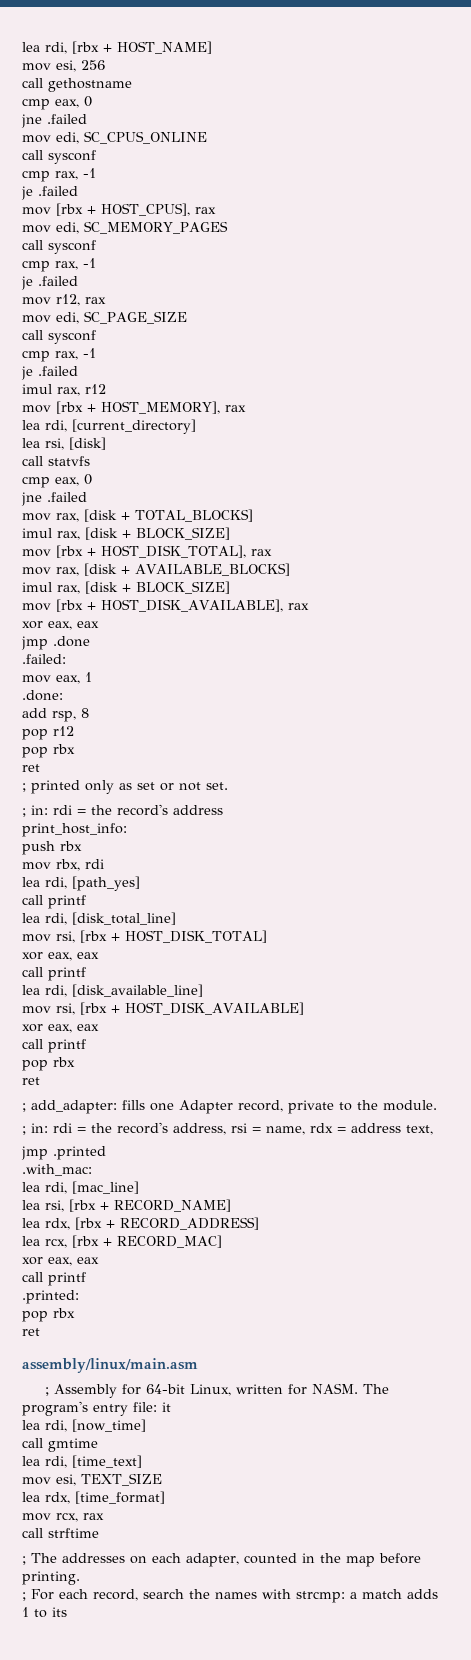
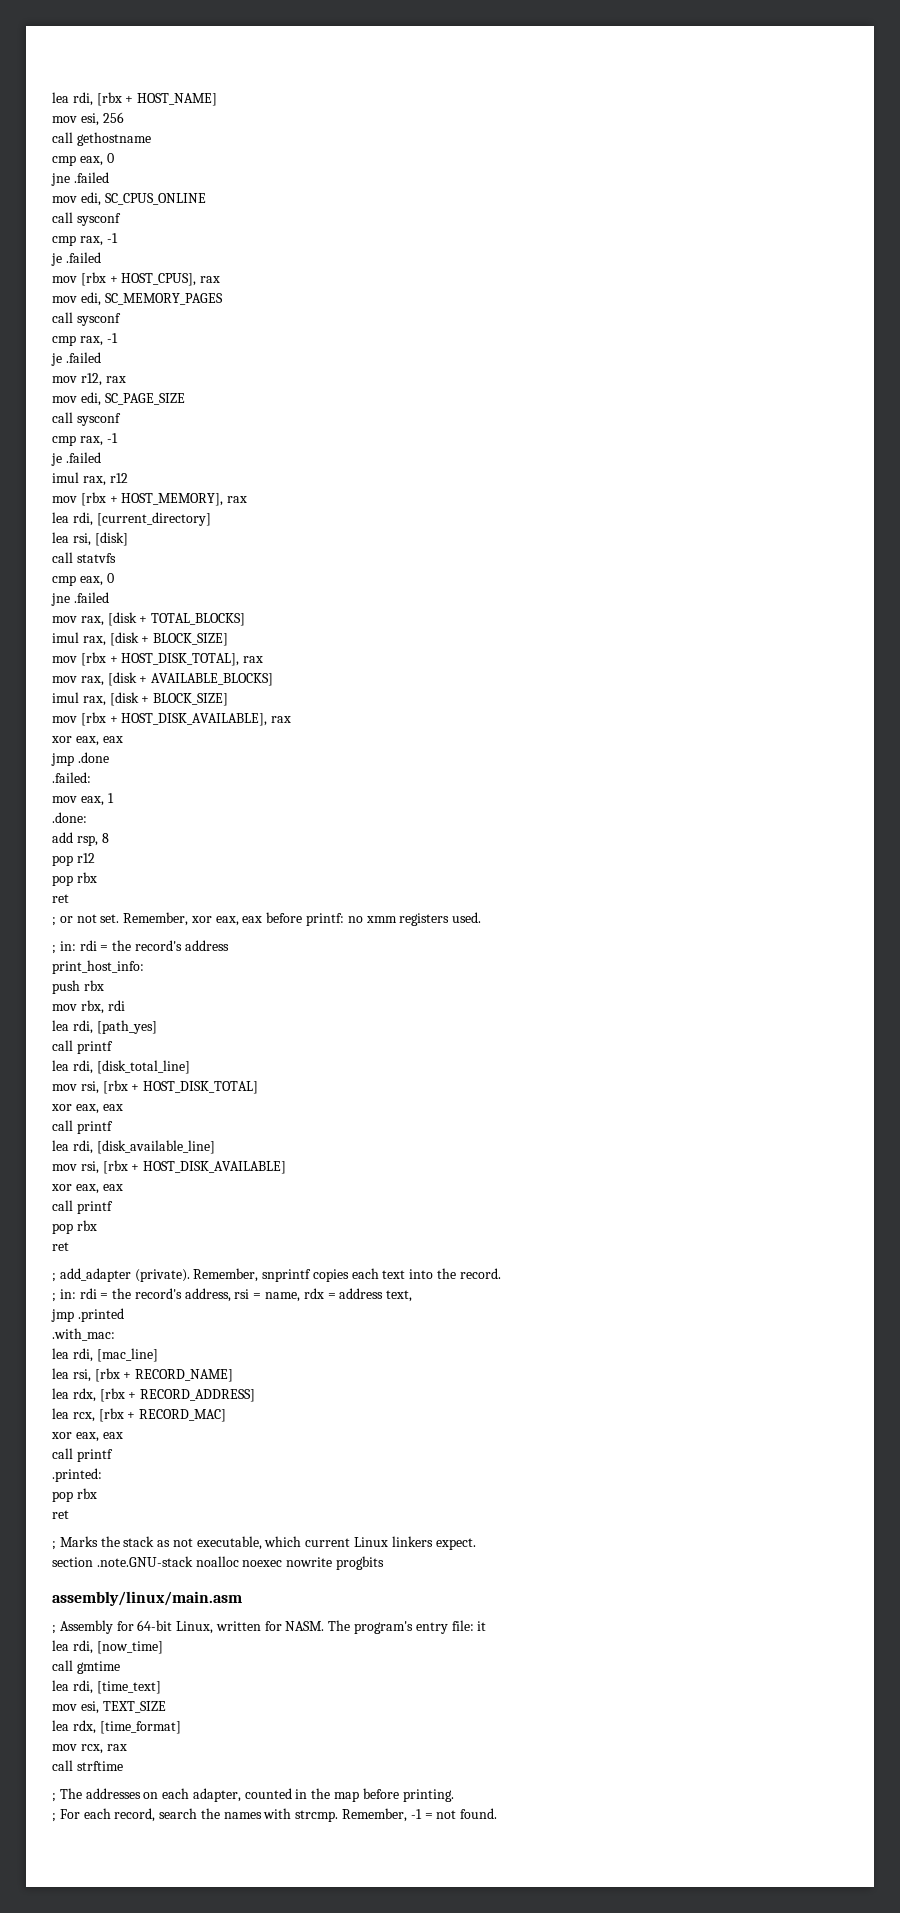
- ; printed only as set or not set.
+ ; or not set. Remember, xor eax, eax before printf: no xmm registers used.
- ; add_adapter: fills one Adapter record, private to the module.
+ ; add_adapter (private). Remember, snprintf copies each text into the record.
+ ; Marks the stack as not executable, which current Linux linkers expect.
+ section .note.GNU-stack noalloc noexec nowrite progbits
- ; For each record, search the names with strcmp: a match adds 1 to its
+ ; For each record, search the names with strcmp. Remember, -1 = not found.

